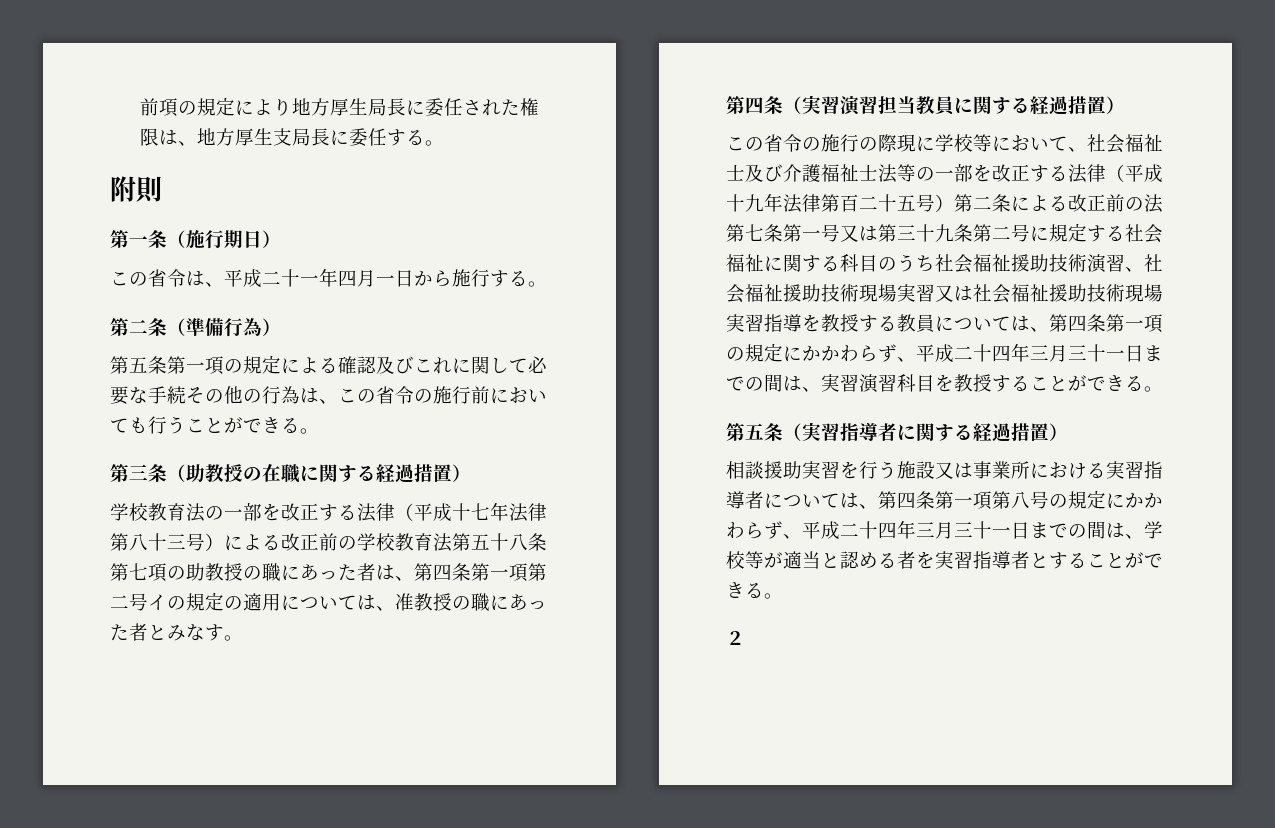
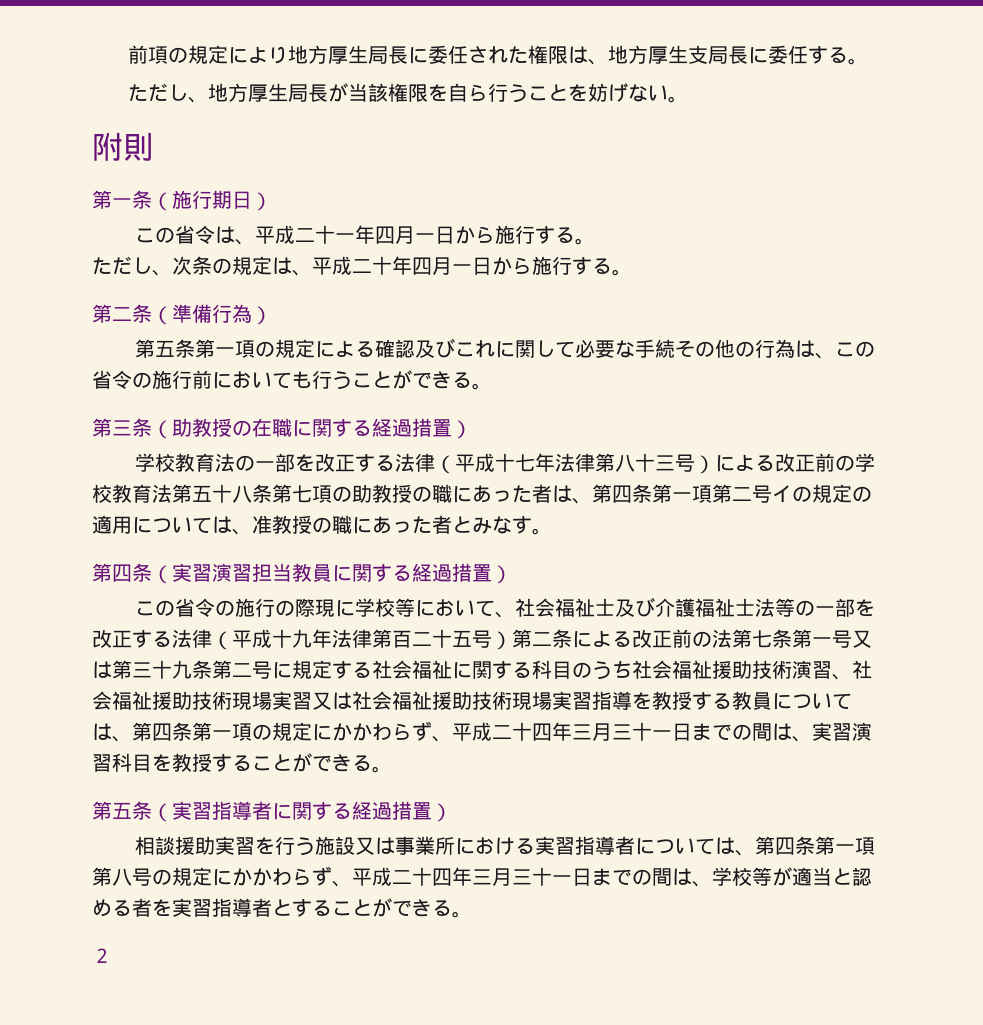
+ ただし、地方厚生局長が当該権限を自ら行うことを妨げない。
+ ただし、次条の規定は、平成二十年四月一日から施行する。

